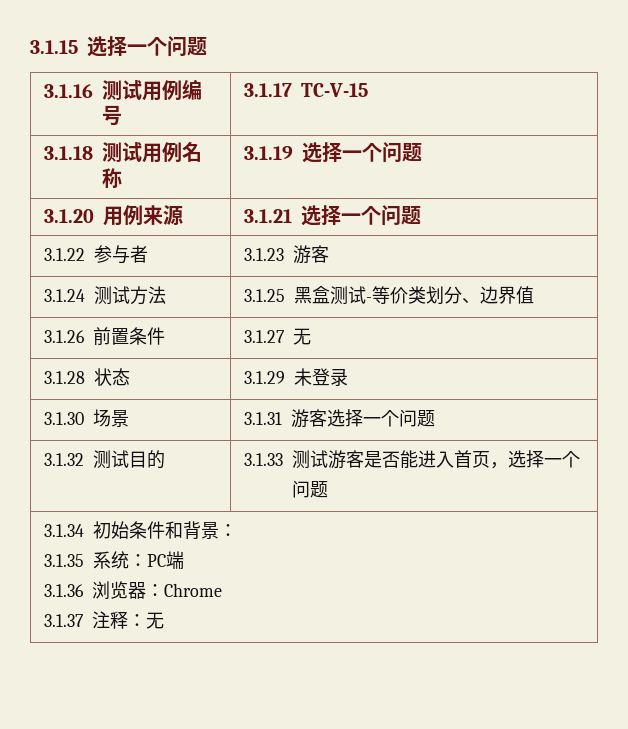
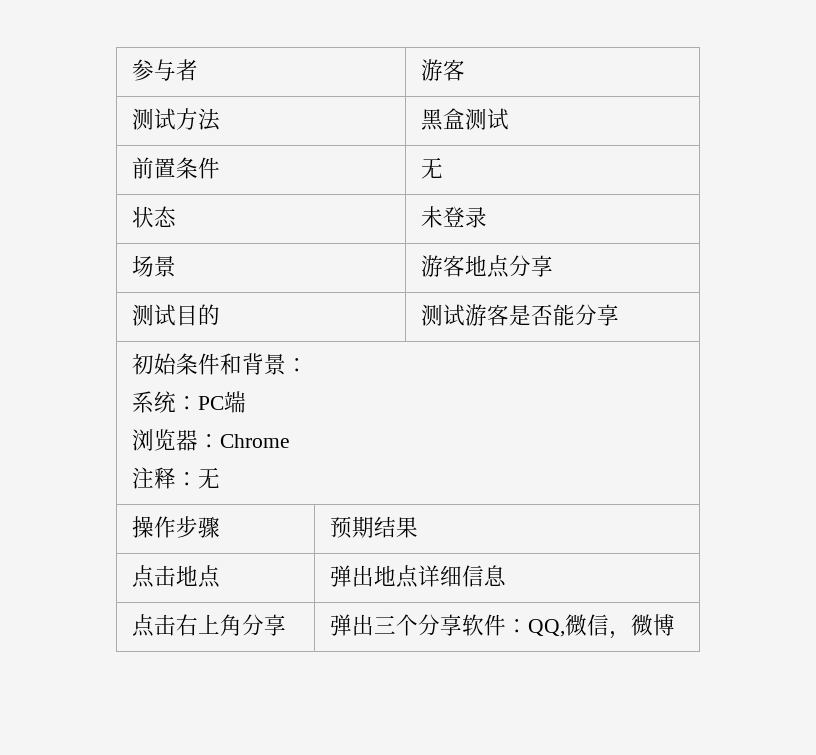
- 3.1.15选择一个问题
- 3.1.16测试用例编号 | 3.1.17 TC-V-15
- 3.1.18测试用例名称 | 3.1.19选择一个问题
- 3.1.20用例来源 | 3.1.21选择一个问题
- 3.1.22参与者 | 3.1.23游客
+ 参与者 | 游客
- 3.1.24测试方法 | 3.1.25黑盒测试-等价类划分、边界值
- 3.1.26前置条件 | 3.1.27无
- 3.1.28状态 | 3.1.29未登录
+ 测试方法 | 黑盒测试
+ 前置条件 | 无
+ 状态 | 未登录
- 3.1.30场景 | 3.1.31游客选择一个问题
- 3.1.32测试目的 | 3.1.33测试游客是否能进入首页，选择一个问题
- 3.1.34初始条件和背景：
- 3.1.35系统：PC端
- 3.1.36浏览器：Chrome
- 3.1.37注释：无
+ 场景 | 游客地点分享
+ 测试目的 | 测试游客是否能分享
+ 初始条件和背景：
+ 系统：PC端
+ 浏览器：Chrome
+ 注释：无
+ 操作步骤 | 预期结果
+ 点击地点 | 弹出地点详细信息
+ 点击右上角分享 | 弹出三个分享软件：QQ,微信，微博

